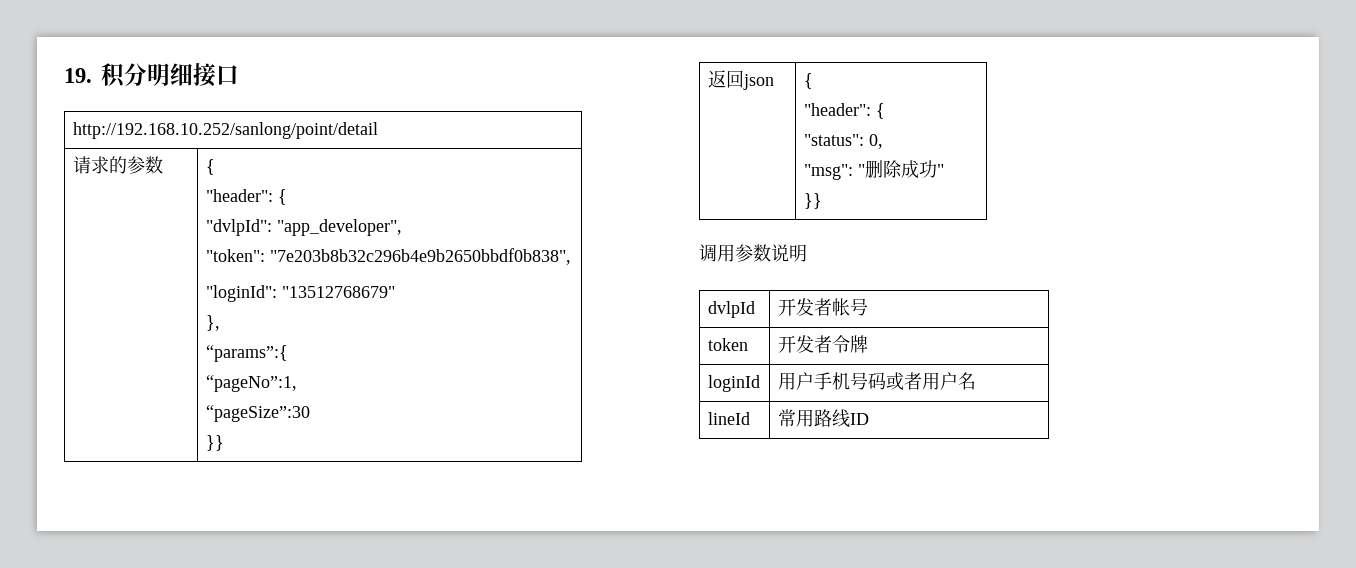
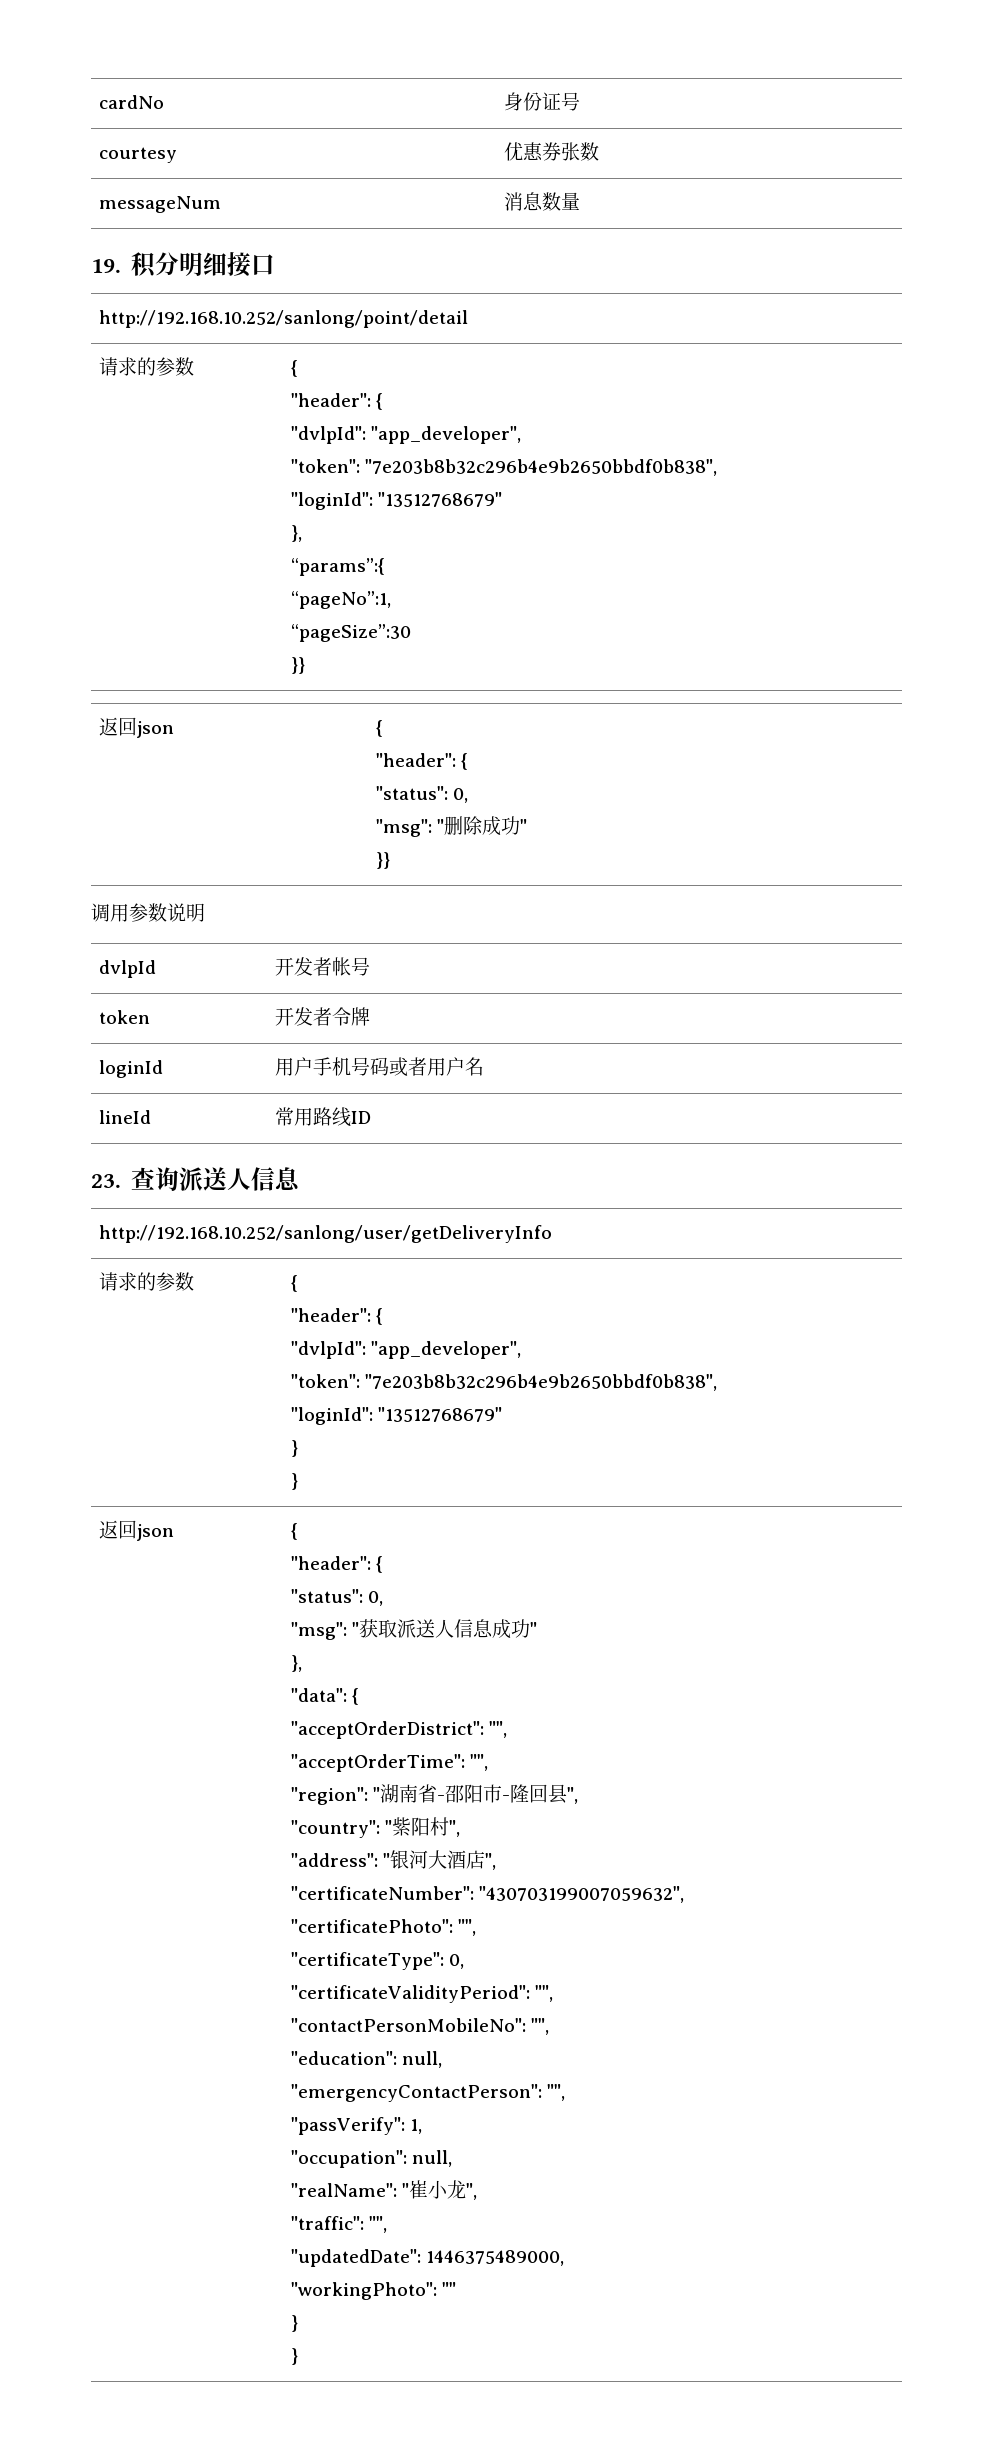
+ cardNo | 身份证号
+ courtesy | 优惠券张数
+ messageNum | 消息数量
+ 23.查询派送人信息
+ http://192.168.10.252/sanlong/user/getDeliveryInfo
+ 请求的参数 | {
+ "header": {
+ "dvlpId": "app_developer",
+ "token": "7e203b8b32c296b4e9b2650bbdf0b838",
+ "loginId": "13512768679"
+ }
+ }
+ 返回json | {
+ "header": {
+ "status": 0,
+ "msg": "获取派送人信息成功"
+ },
+ "data": {
+ "acceptOrderDistrict": "",
+ "acceptOrderTime": "",
+ "region": "湖南省-邵阳市-隆回县",
+ "country": "紫阳村",
+ "address": "银河大酒店",
+ "certificateNumber": "430703199007059632",
+ "certificatePhoto": "",
+ "certificateType": 0,
+ "certificateValidityPeriod": "",
+ "contactPersonMobileNo": "",
+ "education": null,
+ "emergencyContactPerson": "",
+ "passVerify": 1,
+ "occupation": null,
+ "realName": "崔小龙",
+ "traffic": "",
+ "updatedDate": 1446375489000,
+ "workingPhoto": ""
+ }
+ }

